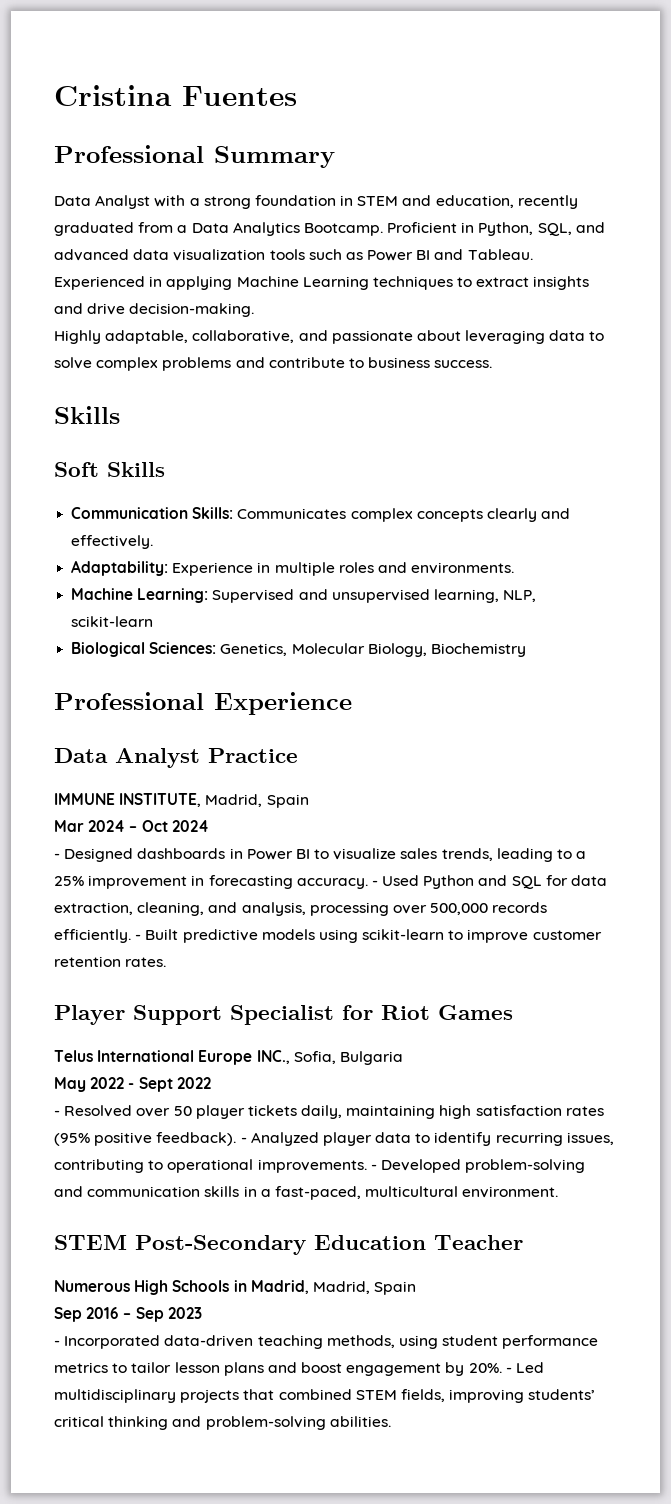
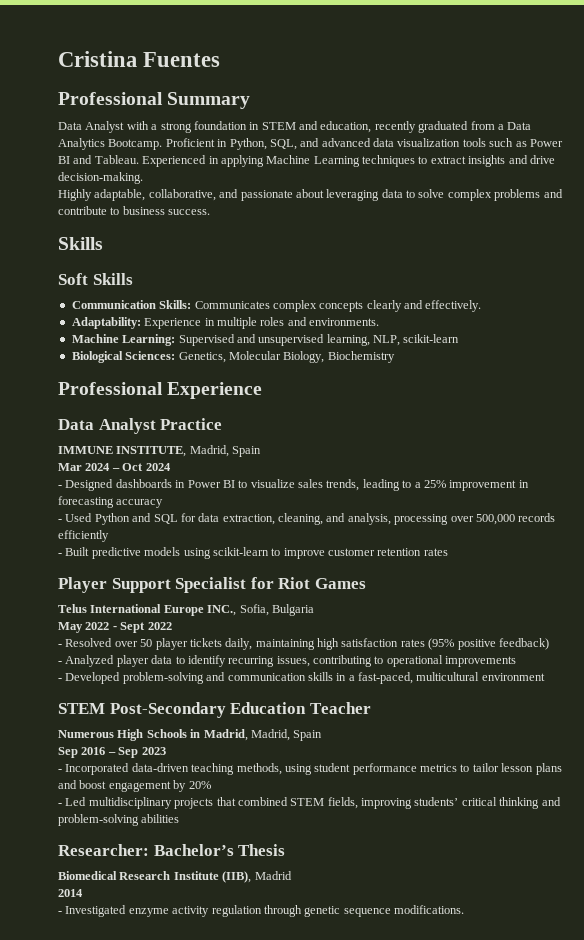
- - Designed dashboards in Power BI to visualize sales trends, leading to a 25% improvement in forecasting accuracy. - Used Python and SQL for data extraction, cleaning, and analysis, processing over 500,000 records efficiently. - Built predictive models using scikit-learn to improve customer retention rates.
+ - Designed dashboards in Power BI to visualize sales trends, leading to a 25% improvement in forecasting accuracy
+ - Used Python and SQL for data extraction, cleaning, and analysis, processing over 500,000 records efficiently
+ - Built predictive models using scikit-learn to improve customer retention rates
- - Resolved over 50 player tickets daily, maintaining high satisfaction rates (95% positive feedback). - Analyzed player data to identify recurring issues, contributing to operational improvements. - Developed problem-solving and communication skills in a fast-paced, multicultural environment.
+ - Resolved over 50 player tickets daily, maintaining high satisfaction rates (95% positive feedback)
+ - Analyzed player data to identify recurring issues, contributing to operational improvements
+ - Developed problem-solving and communication skills in a fast-paced, multicultural environment
- - Incorporated data-driven teaching methods, using student performance metrics to tailor lesson plans and boost engagement by 20%. - Led multidisciplinary projects that combined STEM fields, improving students’ critical thinking and problem-solving abilities.
+ - Incorporated data-driven teaching methods, using student performance metrics to tailor lesson plans and boost engagement by 20%
+ - Led multidisciplinary projects that combined STEM fields, improving students’ critical thinking and problem-solving abilities
+ Researcher: Bachelor’s Thesis
+ Biomedical Research Institute (IIB), Madrid
+ 2014
+ - Investigated enzyme activity regulation through genetic sequence modifications.

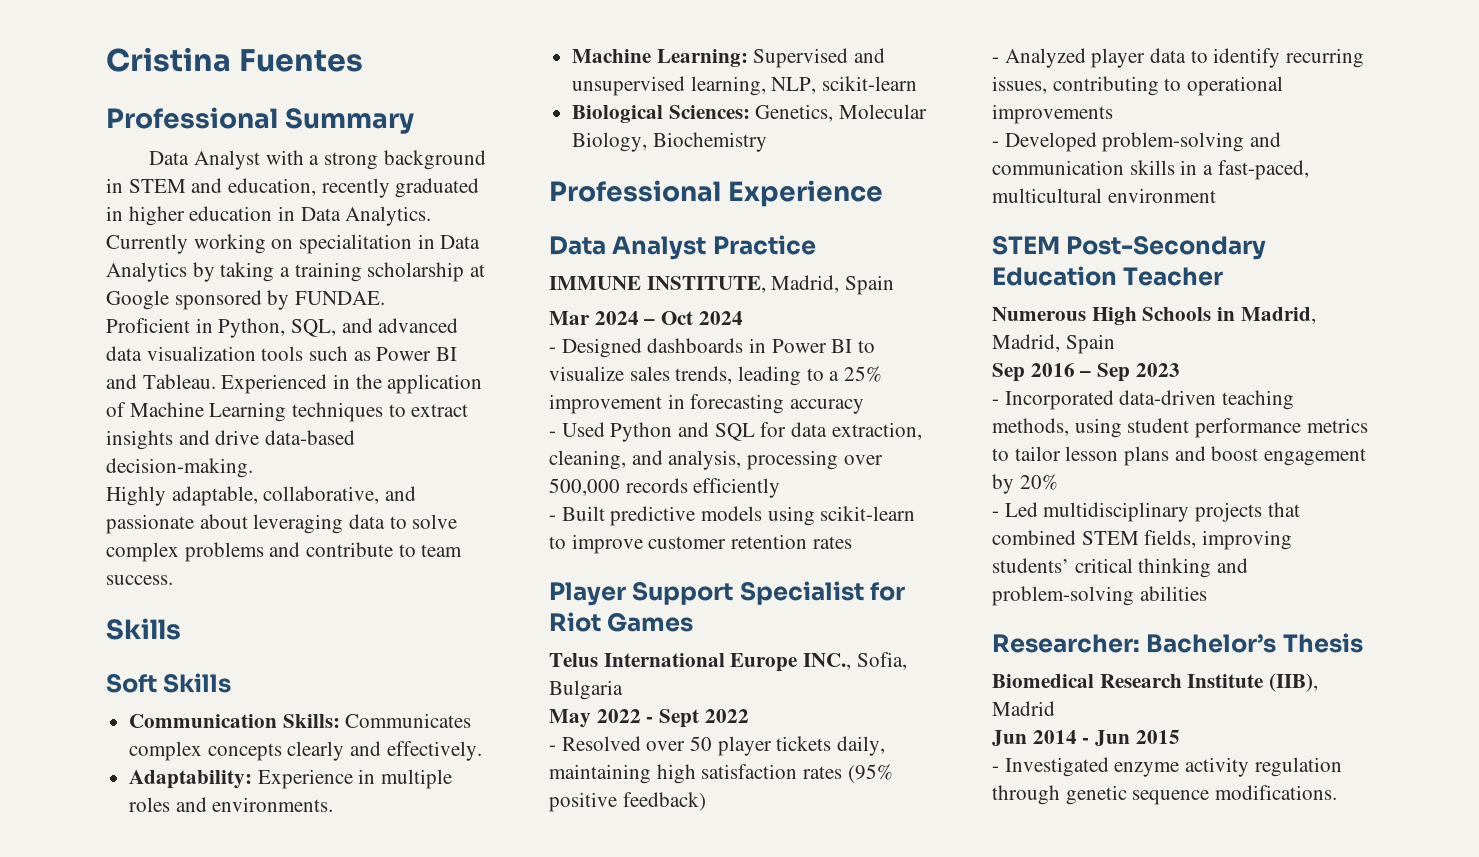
- Data Analyst with a strong foundation in STEM and education, recently graduated from a Data Analytics Bootcamp. Proficient in Python, SQL, and advanced data visualization tools such as Power BI and Tableau.
+ Data Analyst with a strong background in STEM and education, recently graduated in higher education in Data Analytics. Currently working on specialitation in Data Analytics by taking a training scholarship at Google sponsored by FUNDAE.
+ Proficient in Python, SQL, and advanced data visualization tools such as Power BI and Tableau.
- Experienced in applying Machine Learning techniques to extract insights and drive decision-making.
+ Experienced in the application of Machine Learning techniques to extract insights and drive data-based decision-making.
- Highly adaptable, collaborative, and passionate about leveraging data to solve complex problems and contribute to business success.
+ Highly adaptable, collaborative, and passionate about leveraging data to solve complex problems and contribute to team success.
- 2014
+ Jun 2014 - Jun 2015

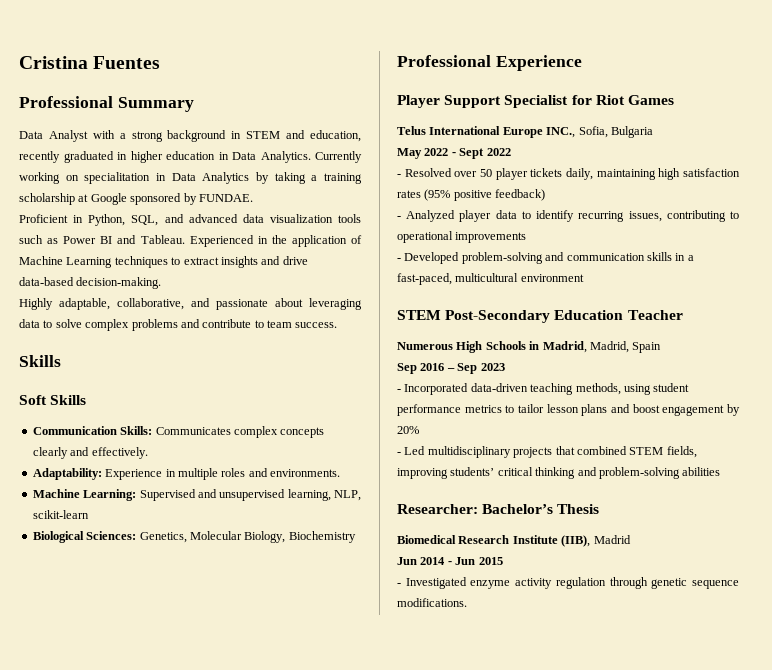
- Data Analyst Practice
- IMMUNE INSTITUTE, Madrid, Spain
- Mar 2024 – Oct 2024
- - Designed dashboards in Power BI to visualize sales trends, leading to a 25% improvement in forecasting accuracy
- - Used Python and SQL for data extraction, cleaning, and analysis, processing over 500,000 records efficiently
- - Built predictive models using scikit-learn to improve customer retention rates

